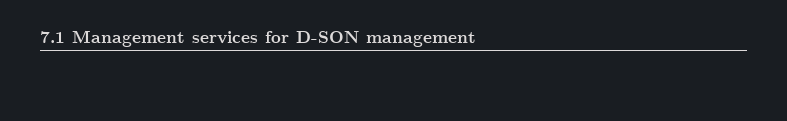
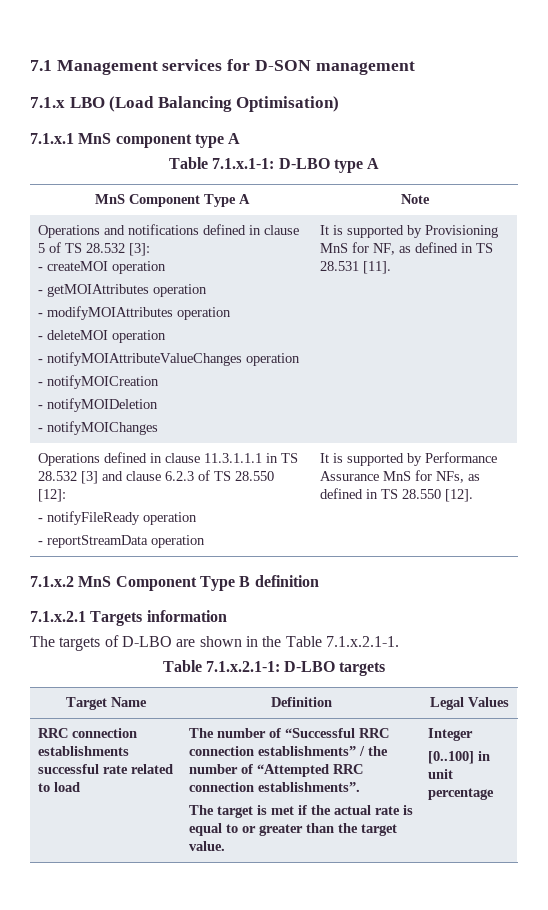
+ 7.1.x LBO (Load Balancing Optimisation)
+ 7.1.x.1 MnS component type A
+ Table 7.1.x.1-1: D-LBO type A
+ MnS Component Type A | Note
+ Operations and notifications defined in clause 5 of TS 28.532 [3]:
+ - createMOI operation
+ - getMOIAttributes operation
+ - modifyMOIAttributes operation
+ - deleteMOI operation
+ - notifyMOIAttributeValueChanges operation
+ - notifyMOICreation
+ - notifyMOIDeletion
+ - notifyMOIChanges | It is supported by Provisioning MnS for NF, as defined in TS 28.531 [11].
+ Operations defined in clause 11.3.1.1.1 in TS 28.532 [3] and clause 6.2.3 of TS 28.550 [12]:
+ - notifyFileReady operation
+ - reportStreamData operation | It is supported by Performance Assurance MnS for NFs, as defined in TS 28.550 [12].
+ 7.1.x.2 MnS Component Type B definition
+ 7.1.x.2.1 Targets information
+ The targets of D-LBO are shown in the Table 7.1.x.2.1-1.
+ Table 7.1.x.2.1-1: D-LBO targets
+ Target Name | Definition | Legal Values
+ RRC connection establishments successful rate related to load | The number of “Successful RRC connection establishments” / the number of “Attempted RRC connection establishments”.
+ The target is met if the actual rate is equal to or greater than the target value. | Integer
+ [0..100] in unit percentage

